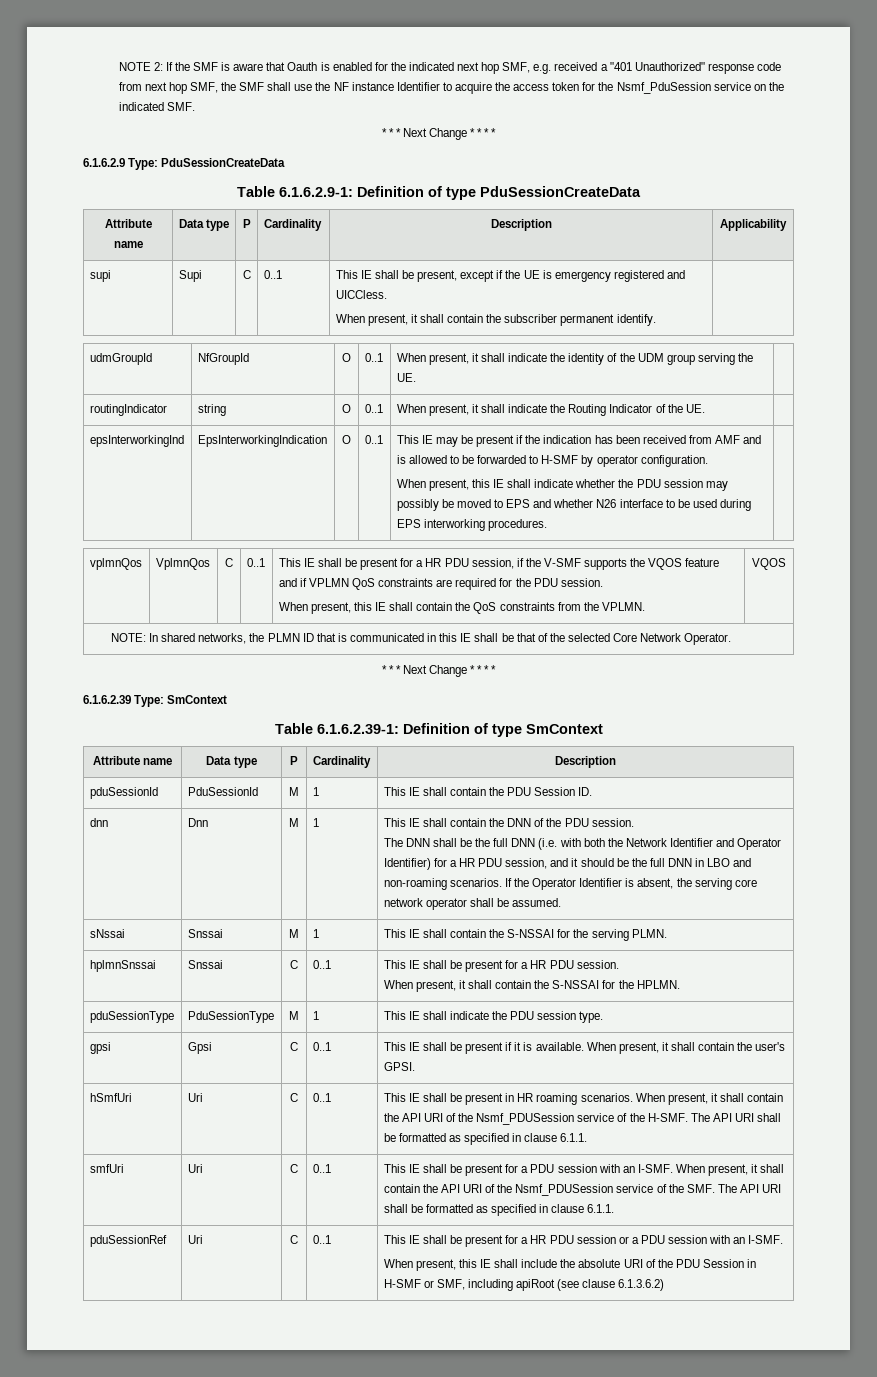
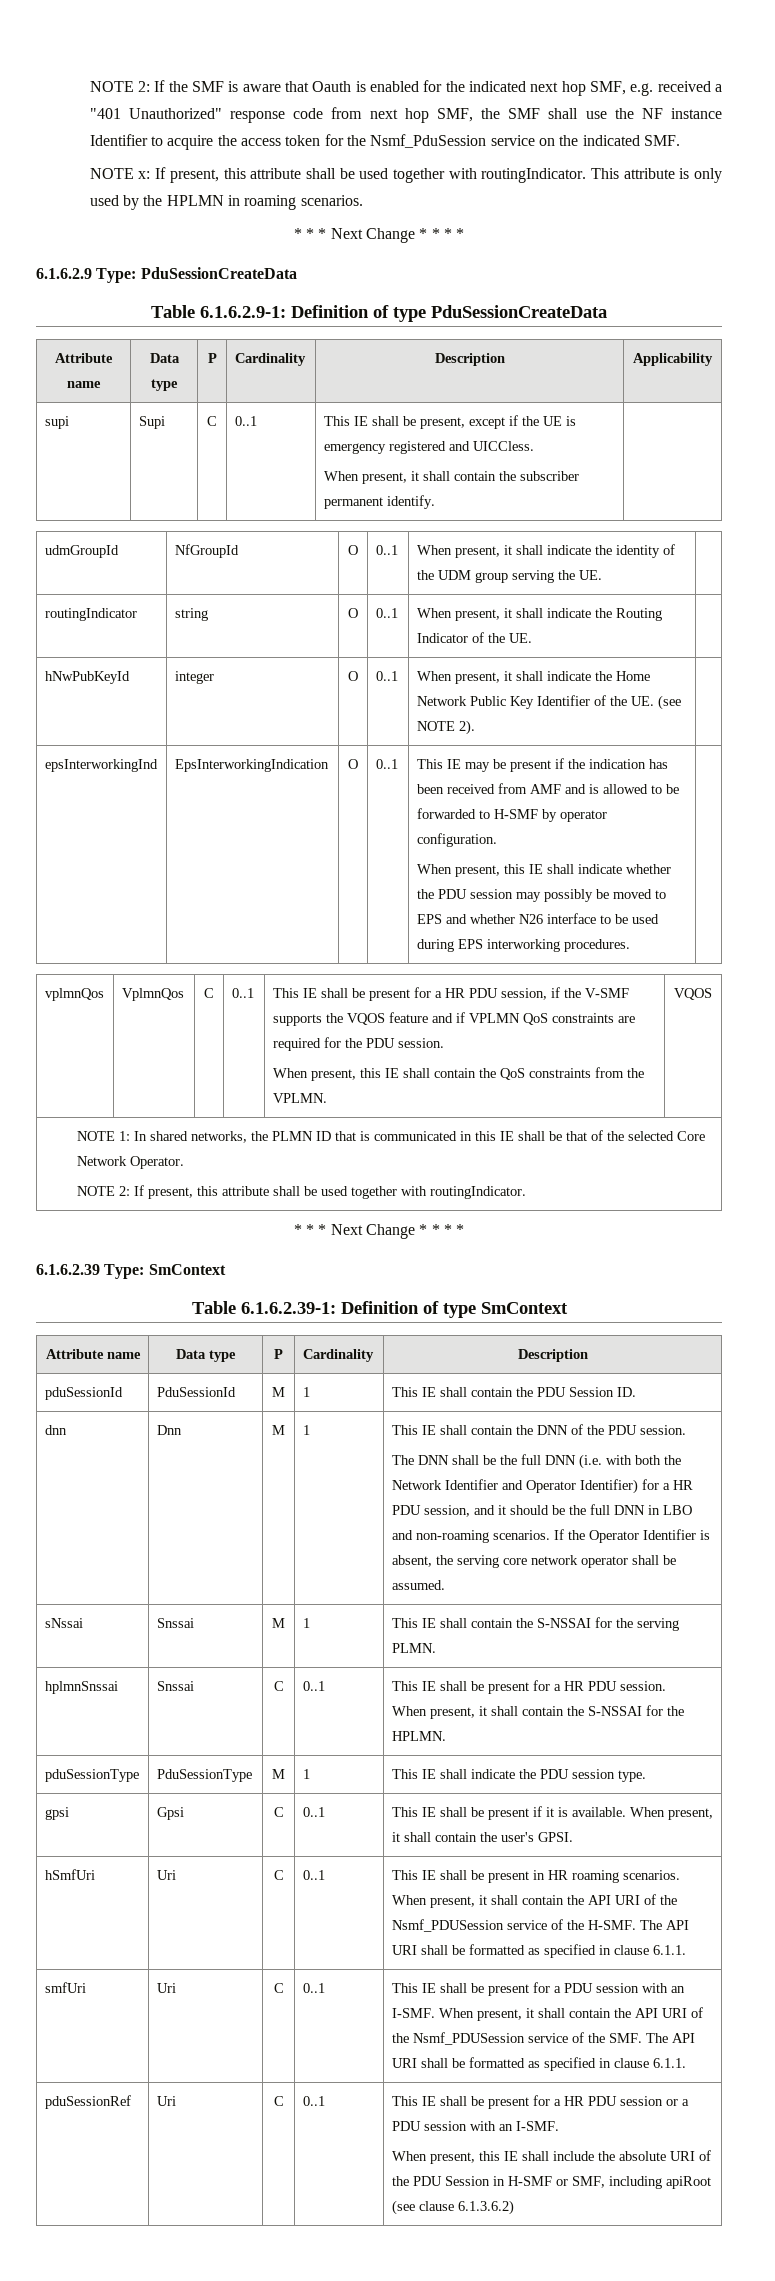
+ NOTE x: If present, this attribute shall be used together with routingIndicator. This attribute is only used by the HPLMN in roaming scenarios.
+ hNwPubKeyId | integer | O | 0..1 | When present, it shall indicate the Home Network Public Key Identifier of the UE. (see NOTE 2). |
- NOTE: In shared networks, the PLMN ID that is communicated in this IE shall be that of the selected Core Network Operator.
+ NOTE 1: In shared networks, the PLMN ID that is communicated in this IE shall be that of the selected Core Network Operator.
+ NOTE 2: If present, this attribute shall be used together with routingIndicator.

